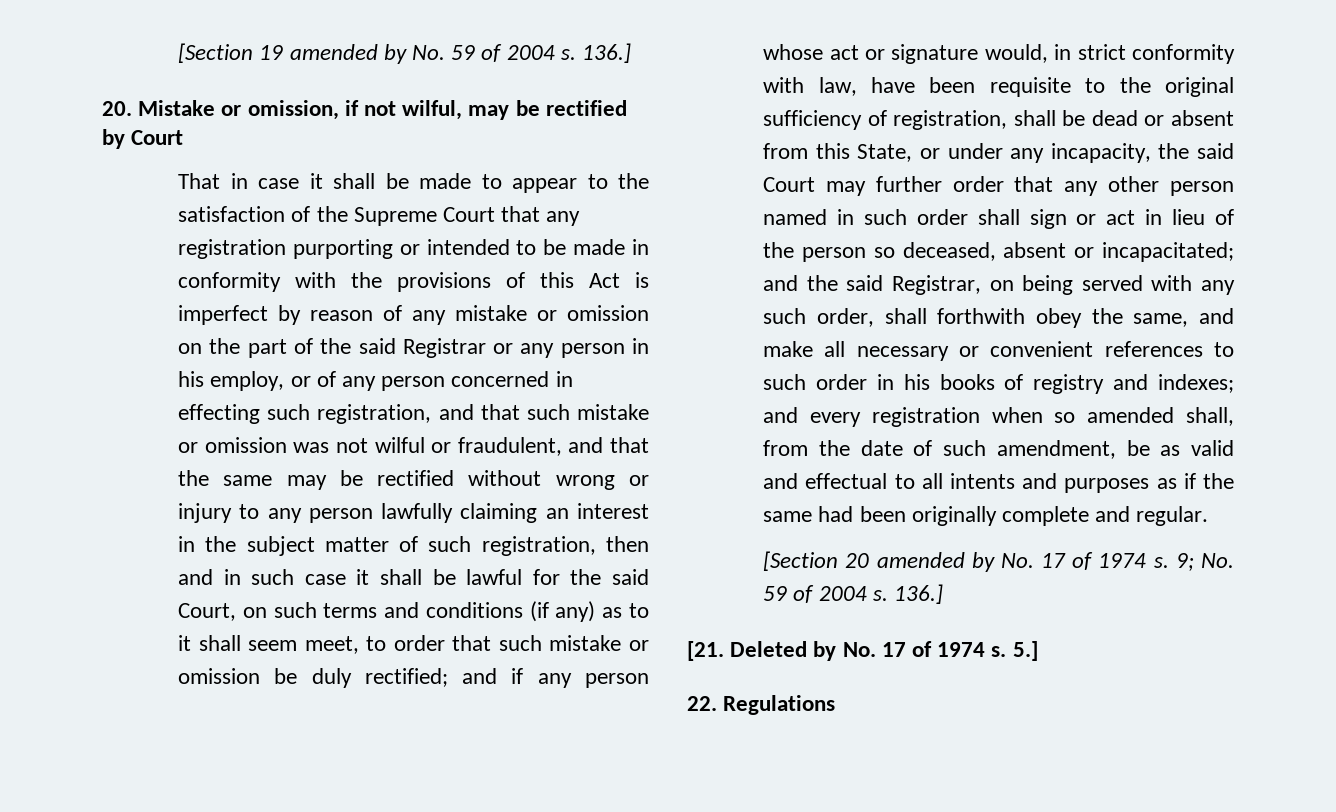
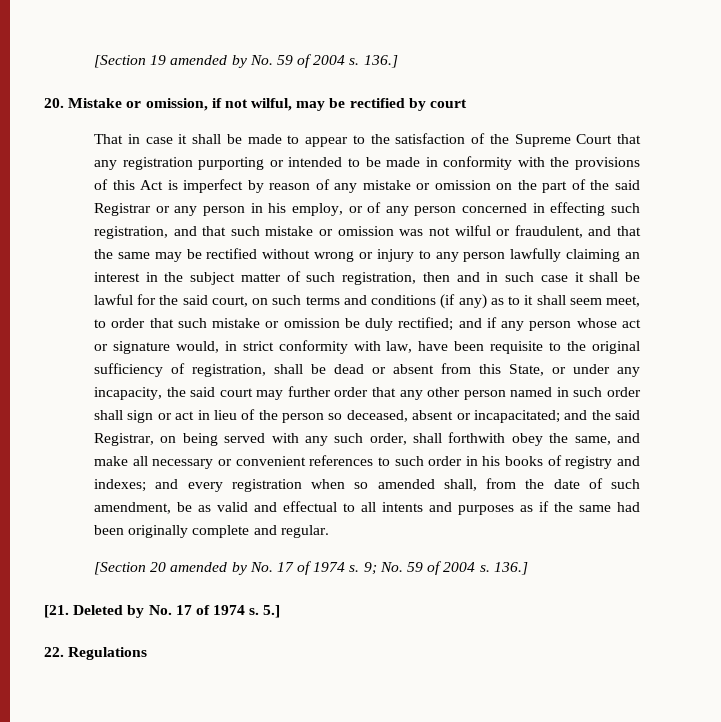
- 20. Mistake or omission, if not wilful, may be rectified by Court
+ 20. Mistake or omission, if not wilful, may be rectified by court
- That in case it shall be made to appear to the satisfaction of the Supreme Court that any registration purporting or intended to be made in conformity with the provisions of this Act is imperfect by reason of any mistake or omission on the part of the said Registrar or any person in his employ, or of any person concerned in effecting such registration, and that such mistake or omission was not wilful or fraudulent, and that the same may be rectified without wrong or injury to any person lawfully claiming an interest in the subject matter of such registration, then and in such case it shall be lawful for the said Court, on such terms and conditions (if any) as to it shall seem meet, to order that such mistake or omission be duly rectified;
+ That in case it shall be made to appear to the satisfaction of the Supreme Court that any registration purporting or intended to be made in conformity with the provisions of this Act is imperfect by reason of any mistake or omission on the part of the said Registrar or any person in his employ, or of any person concerned in effecting such registration, and that such mistake or omission was not wilful or fraudulent, and that the same may be rectified without wrong or injury to any person lawfully claiming an interest in the subject matter of such registration, then and in such case it shall be lawful for the said court, on such terms and conditions (if any) as to it shall seem meet, to order that such mistake or omission be duly rectified;
- and if any person whose act or signature would, in strict conformity with law, have been requisite to the original sufficiency of registration, shall be dead or absent from this State, or under any incapacity, the said Court may further order that any other person named in such order shall sign or act in lieu of the person so deceased, absent or incapacitated;
+ and if any person whose act or signature would, in strict conformity with law, have been requisite to the original sufficiency of registration, shall be dead or absent from this State, or under any incapacity, the said court may further order that any other person named in such order shall sign or act in lieu of the person so deceased, absent or incapacitated;

